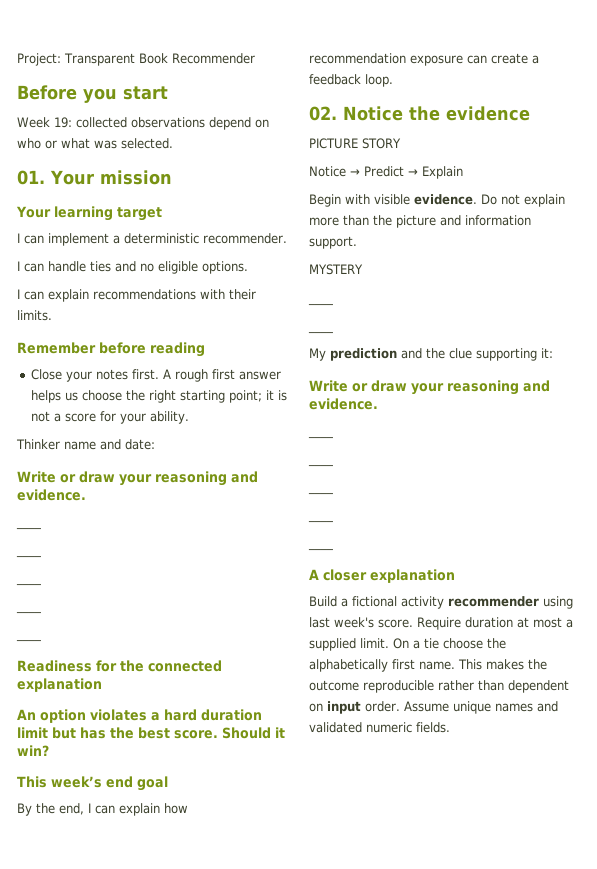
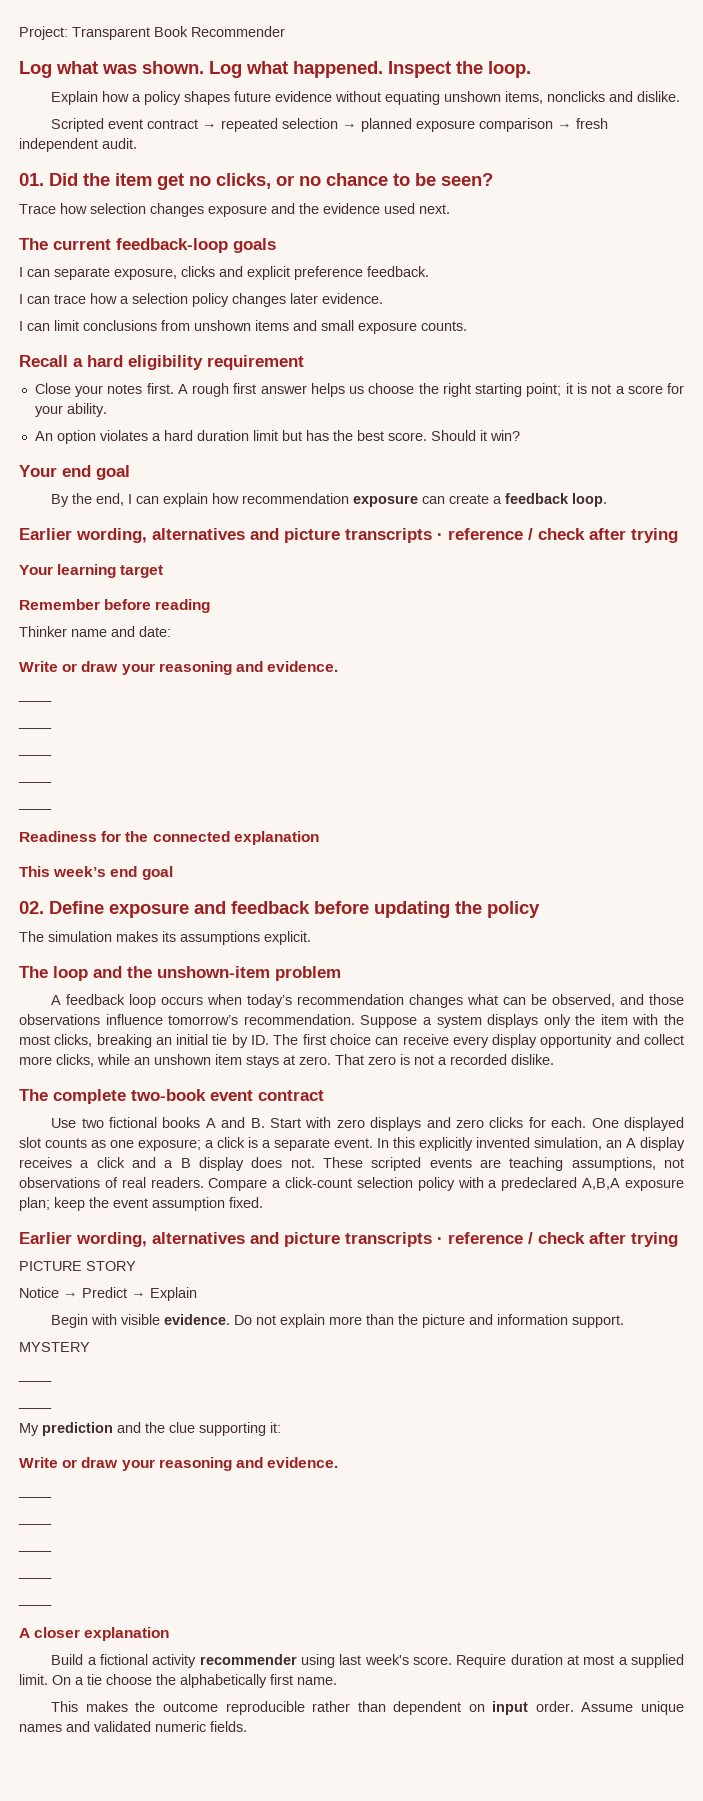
- Before you start
- Week 19: collected observations depend on who or what was selected.
- 01. Your mission
- Your learning target
- I can implement a deterministic recommender.
- I can handle ties and no eligible options.
- I can explain recommendations with their limits.
- Remember before reading
+ Log what was shown. Log what happened. Inspect the loop.
+ Explain how a policy shapes future evidence without equating unshown items, nonclicks and dislike.
+ Scripted event contract → repeated selection → planned exposure comparison → fresh independent audit.
+ 01. Did the item get no clicks, or no chance to be seen?
+ Trace how selection changes exposure and the evidence used next.
+ The current feedback-loop goals
+ I can separate exposure, clicks and explicit preference feedback.
+ I can trace how a selection policy changes later evidence.
+ I can limit conclusions from unshown items and small exposure counts.
+ Recall a hard eligibility requirement
+ An option violates a hard duration limit but has the best score. Should it win?
+ Your end goal
+ By the end, I can explain how recommendation exposure can create a feedback loop.
+ Earlier wording, alternatives and picture transcripts · reference / check after trying
+ Your learning target
+ Remember before reading
- An option violates a hard duration limit but has the best score. Should it win?
  This week’s end goal
- By the end, I can explain how recommendation exposure can create a feedback loop.
- 02. Notice the evidence
+ 02. Define exposure and feedback before updating the policy
+ The simulation makes its assumptions explicit.
+ The loop and the unshown-item problem
+ A feedback loop occurs when today’s recommendation changes what can be observed, and those observations influence tomorrow’s recommendation. Suppose a system displays only the item with the most clicks, breaking an initial tie by ID. The first choice can receive every display opportunity and collect more clicks, while an unshown item stays at zero. That zero is not a recorded dislike.
+ The complete two-book event contract
+ Use two fictional books A and B. Start with zero displays and zero clicks for each. One displayed slot counts as one exposure; a click is a separate event. In this explicitly invented simulation, an A display receives a click and a B display does not. These scripted events are teaching assumptions, not observations of real readers. Compare a click-count selection policy with a predeclared A,B,A exposure plan; keep the event assumption fixed.
+ Earlier wording, alternatives and picture transcripts · reference / check after trying
- On a tie choose the alphabetically first name. This makes the outcome reproducible rather than dependent on input order.
+ On a tie choose the alphabetically first name.
+ This makes the outcome reproducible rather than dependent on input order.

